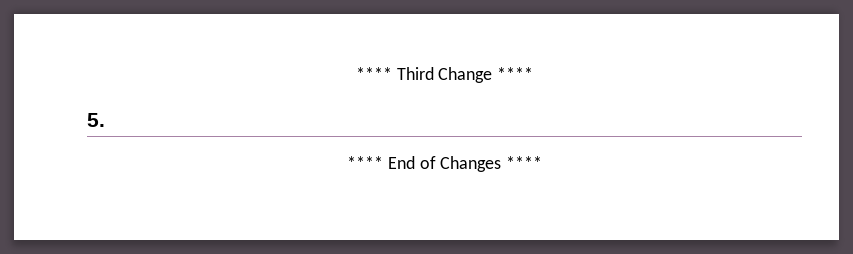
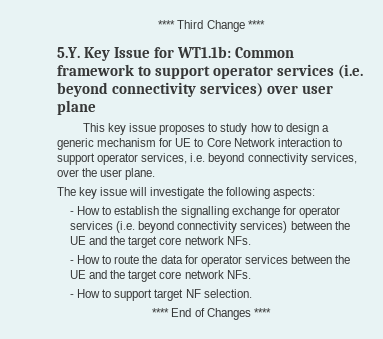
- 5.
+ 5.Y. Key Issue for WT1.1b: Common framework to support operator services (i.e. beyond connectivity services) over user plane
+ This key issue proposes to study how to design a generic mechanism for UE to Core Network interaction to support operator services, i.e. beyond connectivity services, over the user plane.
+ The key issue will investigate the following aspects:
+ - How to establish the signalling exchange for operator services (i.e. beyond connectivity services) between the UE and the target core network NFs.
+ - How to route the data for operator services between the UE and the target core network NFs.
+ - How to support target NF selection.

